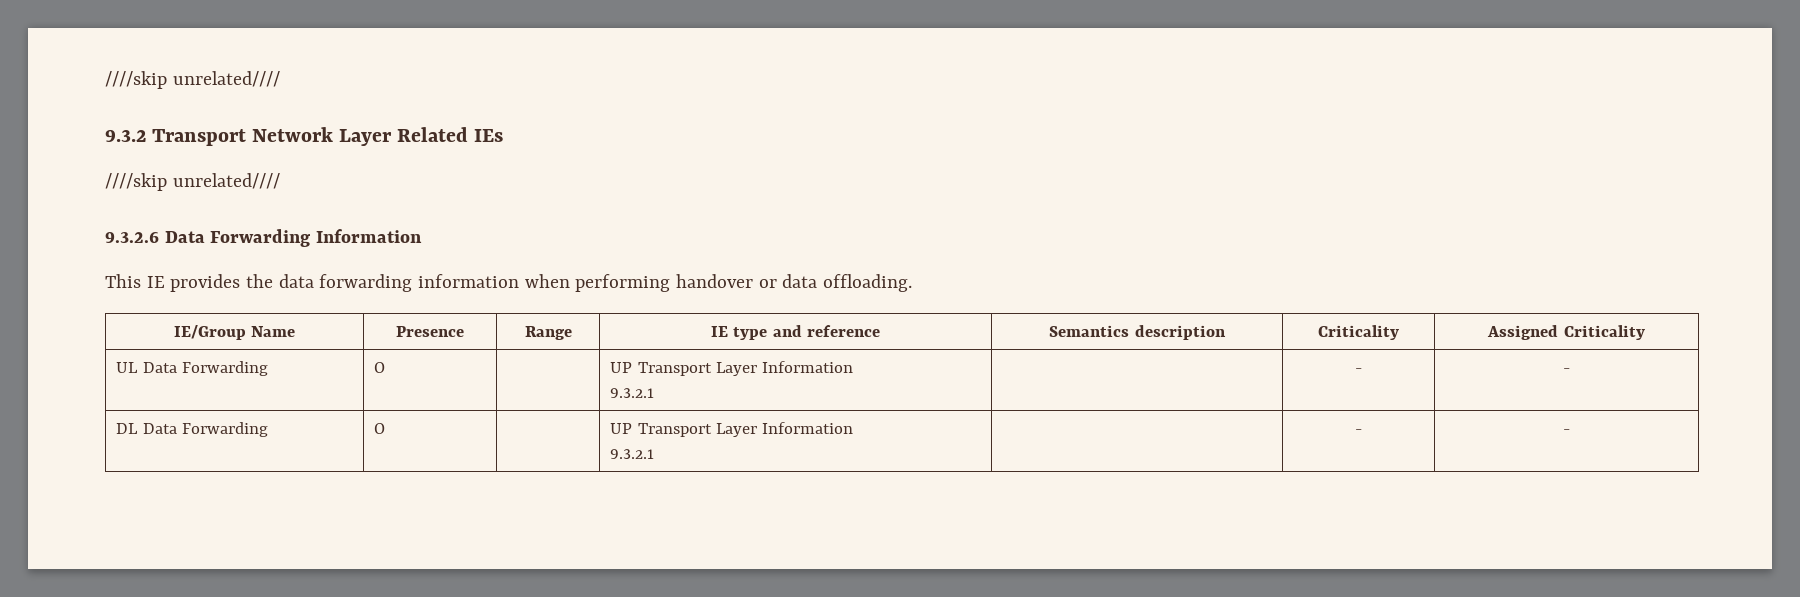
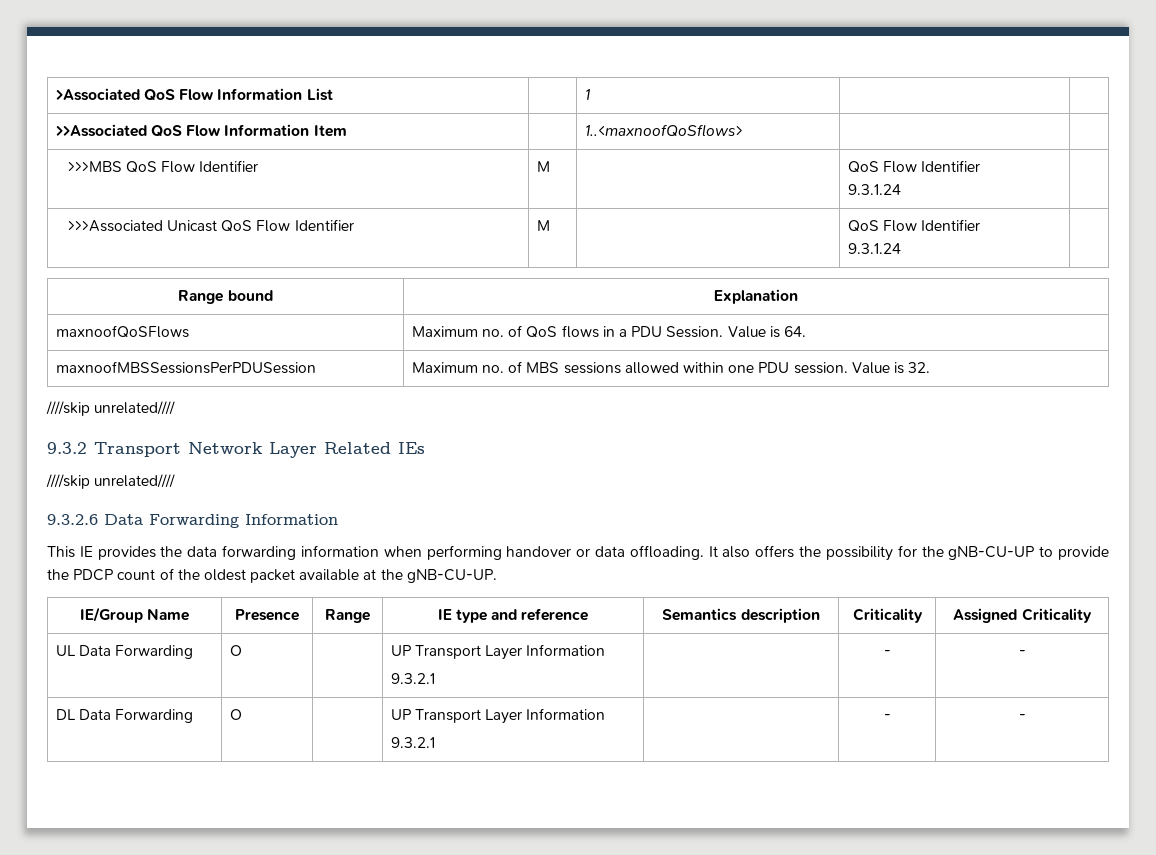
+ >Associated QoS Flow Information List | | 1 | |
+ >>Associated QoS Flow Information Item | | 1..<maxnoofQoSflows> | |
+ >>>MBS QoS Flow Identifier | M | | QoS Flow Identifier
+ 9.3.1.24 |
+ >>>Associated Unicast QoS Flow Identifier | M | | QoS Flow Identifier
+ 9.3.1.24 |
+ Range bound | Explanation
+ maxnoofQoSFlows | Maximum no. of QoS flows in a PDU Session. Value is 64.
+ maxnoofMBSSessionsPerPDUSession | Maximum no. of MBS sessions allowed within one PDU session. Value is 32.
+ It also offers the possibility for the gNB-CU-UP to provide the PDCP count of the oldest packet available at the gNB-CU-UP.

